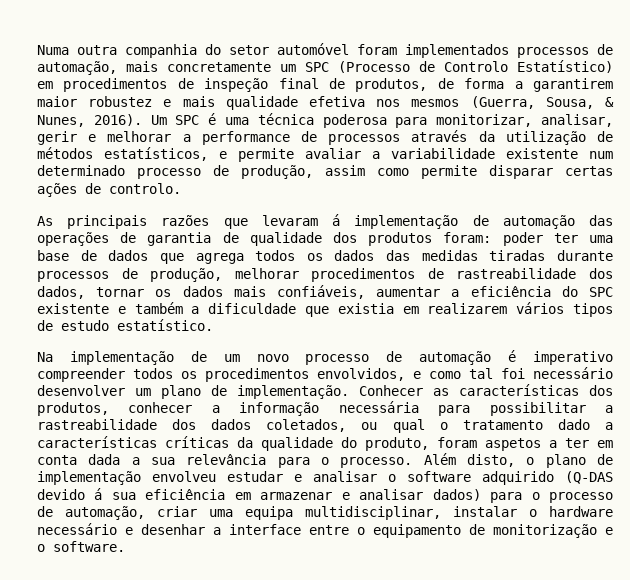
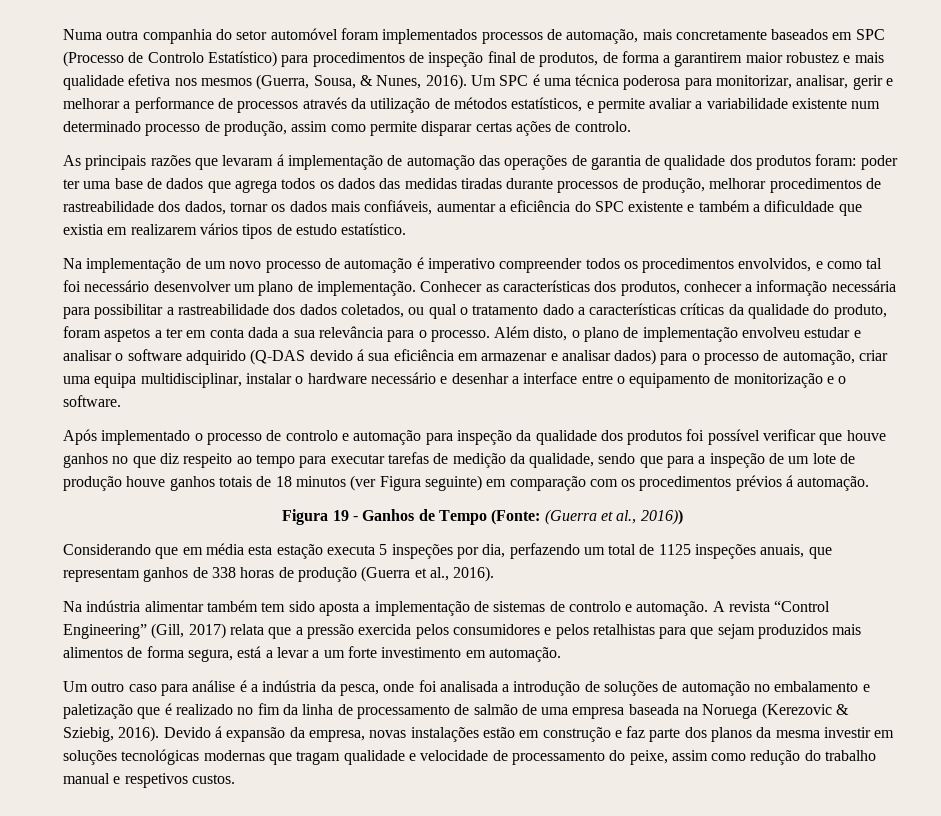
- Numa outra companhia do setor automóvel foram implementados processos de automação, mais concretamente um SPC (Processo de Controlo Estatístico) em procedimentos de inspeção final de produtos, de forma a garantirem maior robustez e mais qualidade efetiva nos mesmos (Guerra, Sousa, & Nunes, 2016).
+ Numa outra companhia do setor automóvel foram implementados processos de automação, mais concretamente baseados em SPC (Processo de Controlo Estatístico) para procedimentos de inspeção final de produtos, de forma a garantirem maior robustez e mais qualidade efetiva nos mesmos (Guerra, Sousa, & Nunes, 2016).
+ Após implementado o processo de controlo e automação para inspeção da qualidade dos produtos foi possível verificar que houve ganhos no que diz respeito ao tempo para executar tarefas de medição da qualidade, sendo que para a inspeção de um lote de produção houve ganhos totais de 18 minutos (ver Figura seguinte) em comparação com os procedimentos prévios á automação.
+ Figura 19 - Ganhos de Tempo (Fonte: (Guerra et al., 2016))
+ Considerando que em média esta estação executa 5 inspeções por dia, perfazendo um total de 1125 inspeções anuais, que representam ganhos de 338 horas de produção (Guerra et al., 2016).
+ Na indústria alimentar também tem sido aposta a implementação de sistemas de controlo e automação. A revista “Control Engineering” (Gill, 2017) relata que a pressão exercida pelos consumidores e pelos retalhistas para que sejam produzidos mais alimentos de forma segura, está a levar a um forte investimento em automação.
+ Um outro caso para análise é a indústria da pesca, onde foi analisada a introdução de soluções de automação no embalamento e paletização que é realizado no fim da linha de processamento de salmão de uma empresa baseada na Noruega (Kerezovic & Sziebig, 2016). Devido á expansão da empresa, novas instalações estão em construção e faz parte dos planos da mesma investir em soluções tecnológicas modernas que tragam qualidade e velocidade de processamento do peixe, assim como redução do trabalho manual e respetivos custos.

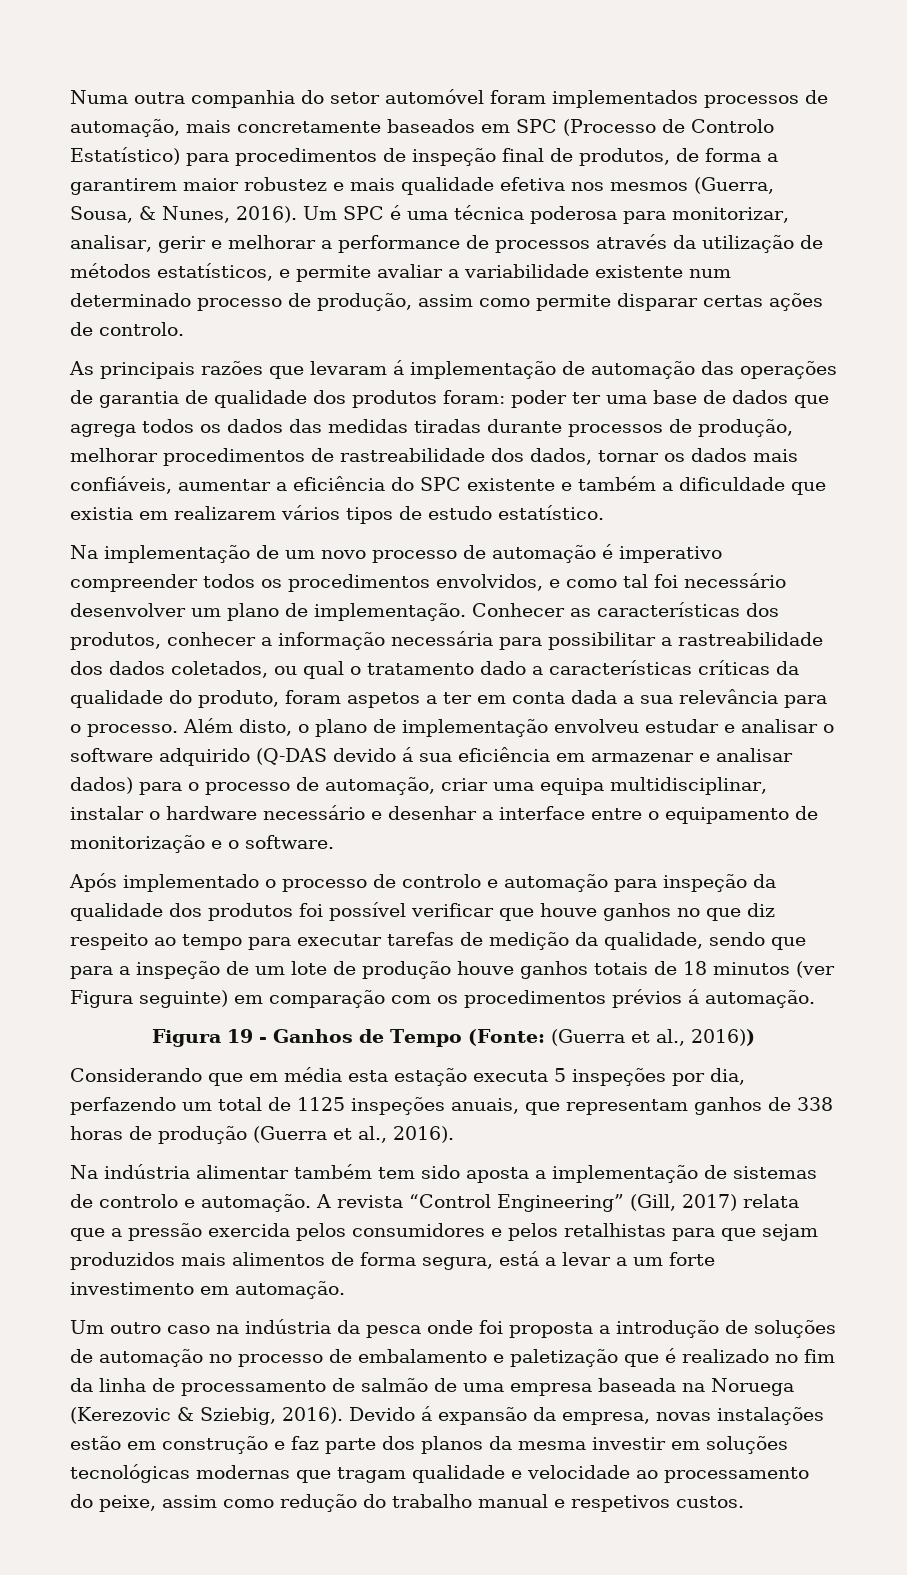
- Um outro caso para análise é a indústria da pesca, onde foi analisada a introdução de soluções de automação no embalamento e paletização que é realizado no fim da linha de processamento de salmão de uma empresa baseada na Noruega (Kerezovic & Sziebig, 2016).
+ Um outro caso na indústria da pesca onde foi proposta a introdução de soluções de automação no processo de embalamento e paletização que é realizado no fim da linha de processamento de salmão de uma empresa baseada na Noruega (Kerezovic & Sziebig, 2016).
- Devido á expansão da empresa, novas instalações estão em construção e faz parte dos planos da mesma investir em soluções tecnológicas modernas que tragam qualidade e velocidade de processamento do peixe, assim como redução do trabalho manual e respetivos custos.
+ Devido á expansão da empresa, novas instalações estão em construção e faz parte dos planos da mesma investir em soluções tecnológicas modernas que tragam qualidade e velocidade ao processamento do peixe, assim como redução do trabalho manual e respetivos custos.

